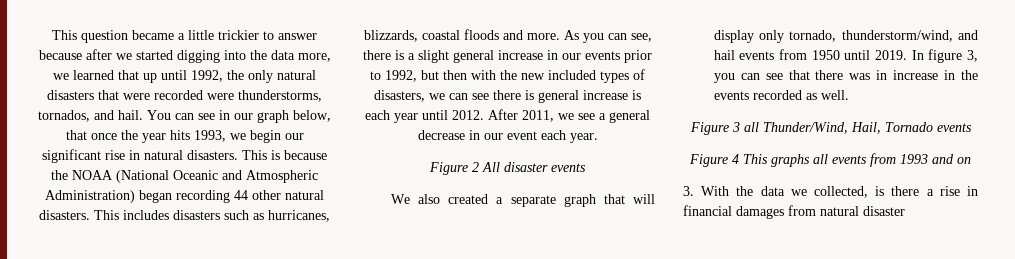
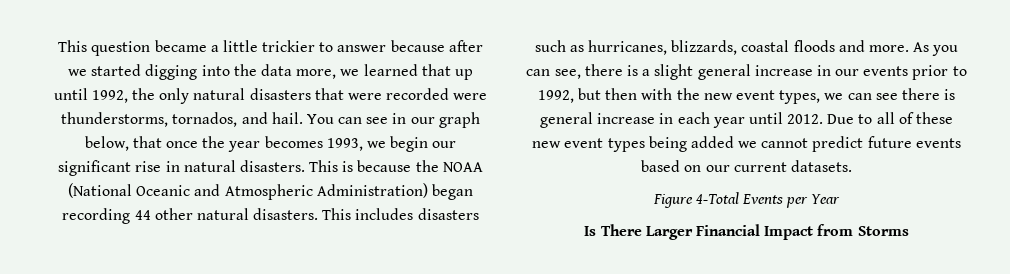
- You can see in our graph below, that once the year hits 1993, we begin our significant rise in natural disasters.
+ You can see in our graph below, that once the year becomes 1993, we begin our significant rise in natural disasters.
- As you can see, there is a slight general increase in our events prior to 1992, but then with the new included types of disasters, we can see there is general increase is each year until 2012.
+ As you can see, there is a slight general increase in our events prior to 1992, but then with the new event types, we can see there is general increase in each year until 2012.
- After 2011, we see a general decrease in our event each year.
- Figure 2 All disaster events
- We also created a separate graph that will display only tornado, thunderstorm/wind, and hail events from 1950 until 2019. In figure 3, you can see that there was in increase in the events recorded as well.
- Figure 3 all Thunder/Wind, Hail, Tornado events
- Figure 4 This graphs all events from 1993 and on
- 3. With the data we collected, is there a rise in financial damages from natural disaster
+ Due to all of these new event types being added we cannot predict future events based on our current datasets.
+ Figure 4-Total Events per Year
+ Is There Larger Financial Impact from Storms

